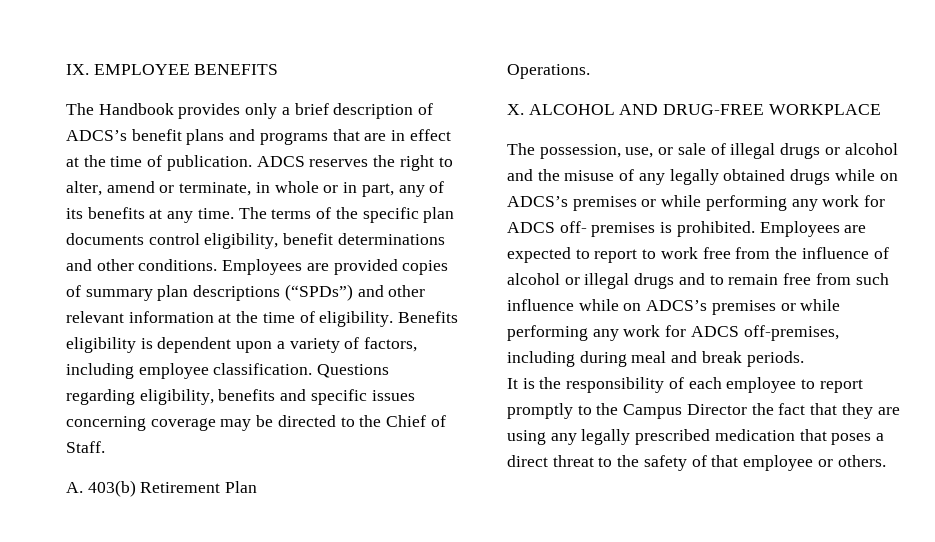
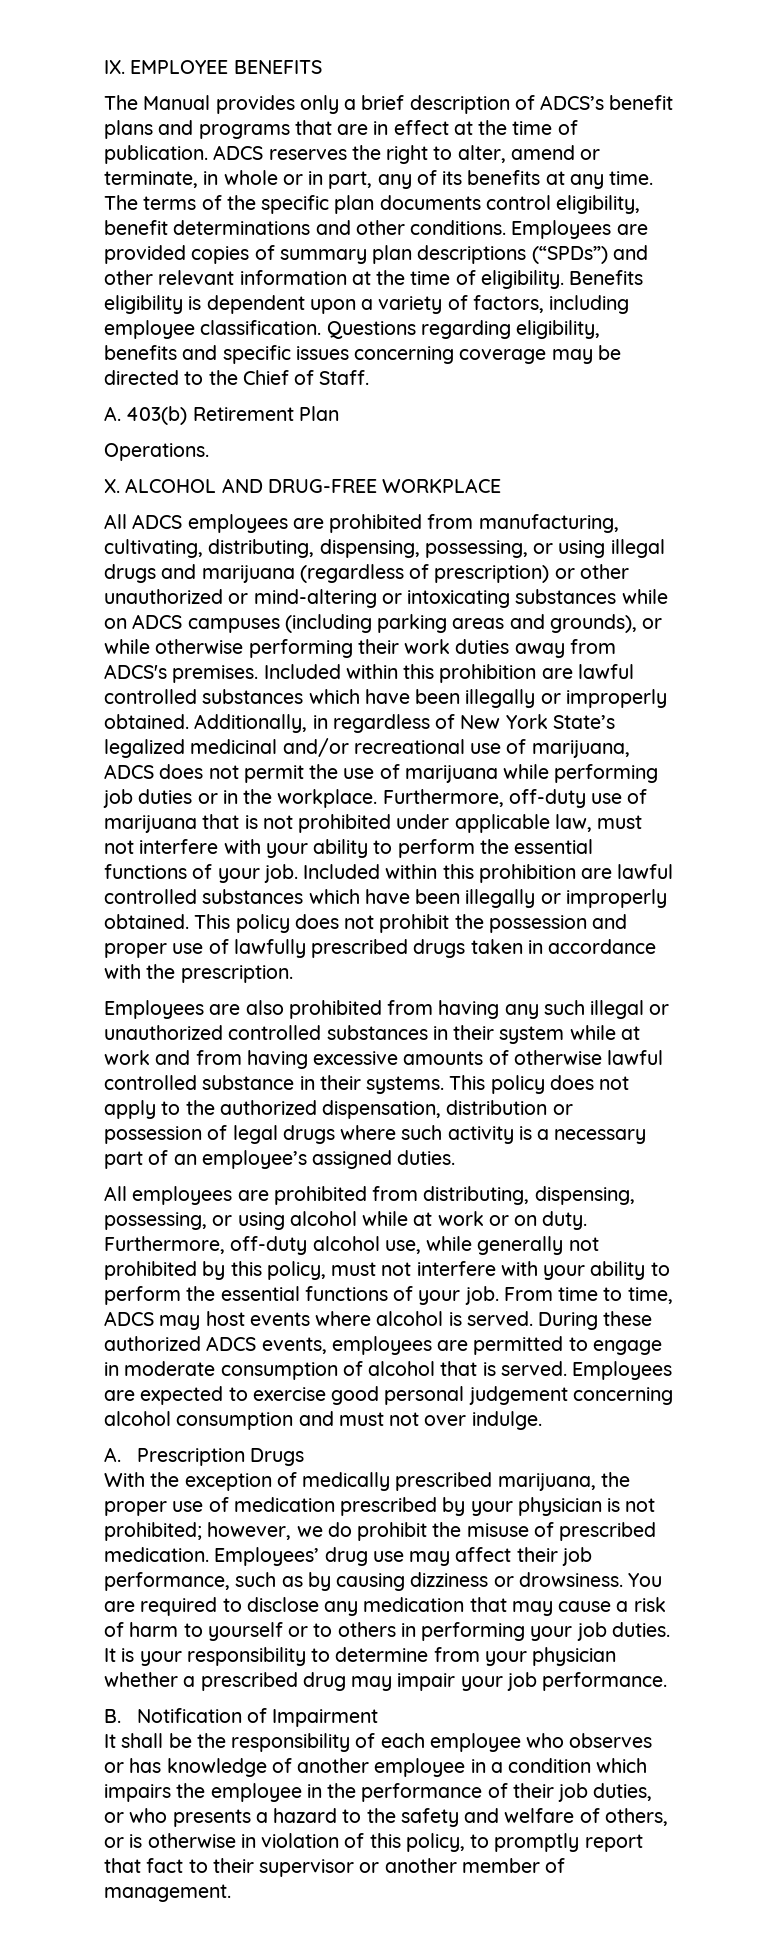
- The Handbook provides only a brief description of ADCS’s benefit plans and programs that are in effect at the time of publication.
+ The Manual provides only a brief description of ADCS’s benefit plans and programs that are in effect at the time of publication.
- The possession, use, or sale of illegal drugs or alcohol and the misuse of any legally obtained drugs while on ADCS’s premises or while performing any work for ADCS off- premises is prohibited. Employees are expected to report to work free from the influence of alcohol or illegal drugs and to remain free from such influence while on ADCS’s premises or while performing any work for ADCS off-premises, including during meal and break periods.
- It is the responsibility of each employee to report promptly to the Campus Director the fact that they are using any legally prescribed medication that poses a direct threat to the safety of that employee or others.
+ All ADCS employees are prohibited from manufacturing, cultivating, distributing, dispensing, possessing, or using illegal drugs and marijuana (regardless of prescription) or other unauthorized or mind-altering or intoxicating substances while on ADCS campuses (including parking areas and grounds), or while otherwise performing their work duties away from ADCS's premises. Included within this prohibition are lawful controlled substances which have been illegally or improperly obtained. Additionally, in regardless of New York State’s legalized medicinal and/or recreational use of marijuana, ADCS does not permit the use of marijuana while performing job duties or in the workplace. Furthermore, off-duty use of marijuana that is not prohibited under applicable law, must not interfere with your ability to perform the essential functions of your job. Included within this prohibition are lawful controlled substances which have been illegally or improperly obtained. This policy does not prohibit the possession and proper use of lawfully prescribed drugs taken in accordance with the prescription.
+ Employees are also prohibited from having any such illegal or unauthorized controlled substances in their system while at work and from having excessive amounts of otherwise lawful controlled substance in their systems. This policy does not apply to the authorized dispensation, distribution or possession of legal drugs where such activity is a necessary part of an employee’s assigned duties.
+ All employees are prohibited from distributing, dispensing, possessing, or using alcohol while at work or on duty. Furthermore, off-duty alcohol use, while generally not prohibited by this policy, must not interfere with your ability to perform the essential functions of your job. From time to time, ADCS may host events where alcohol is served. During these authorized ADCS events, employees are permitted to engage in moderate consumption of alcohol that is served. Employees are expected to exercise good personal judgement concerning alcohol consumption and must not over indulge.
+ A. Prescription Drugs
+ With the exception of medically prescribed marijuana, the proper use of medication prescribed by your physician is not prohibited; however, we do prohibit the misuse of prescribed medication. Employees’ drug use may affect their job performance, such as by causing dizziness or drowsiness. You are required to disclose any medication that may cause a risk of harm to yourself or to others in performing your job duties. It is your responsibility to determine from your physician whether a prescribed drug may impair your job performance.
+ B. Notification of Impairment
+ It shall be the responsibility of each employee who observes or has knowledge of another employee in a condition which impairs the employee in the performance of their job duties, or who presents a hazard to the safety and welfare of others, or is otherwise in violation of this policy, to promptly report that fact to their supervisor or another member of management.

